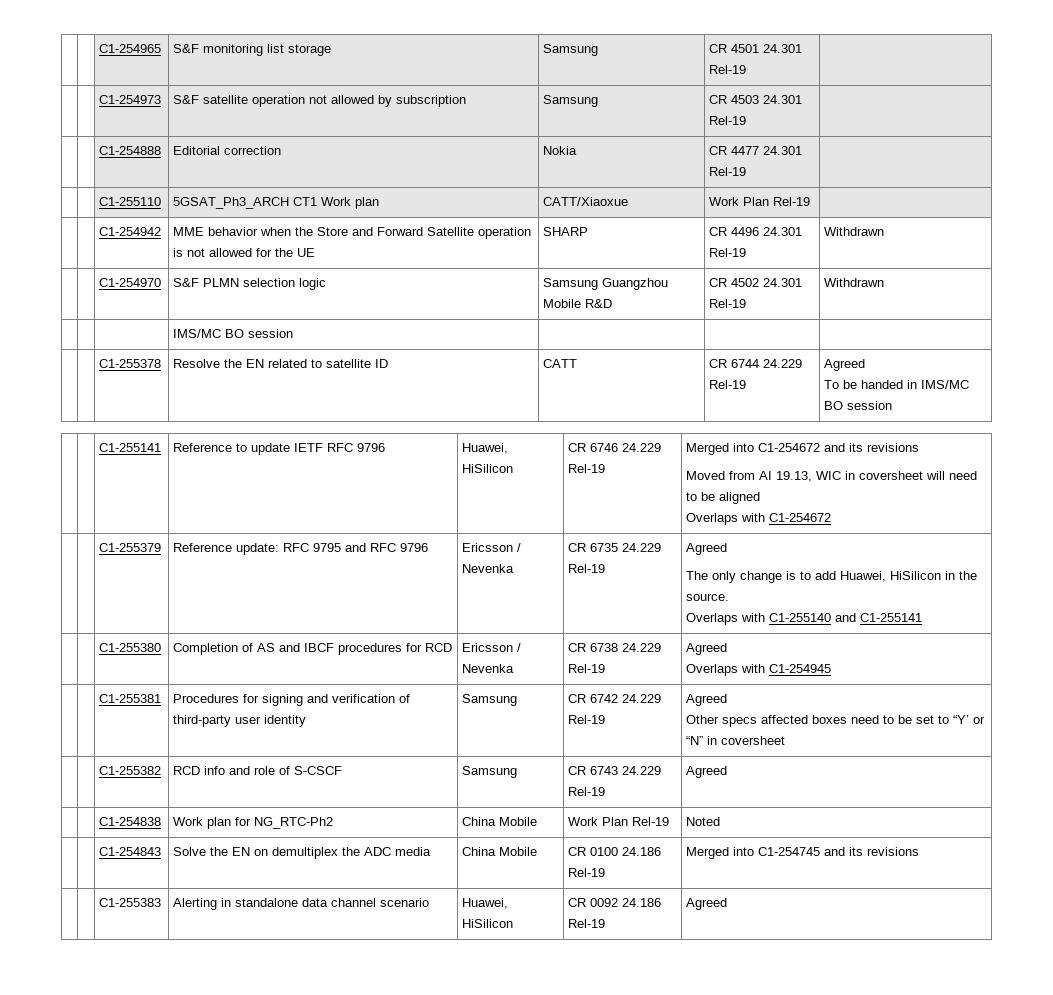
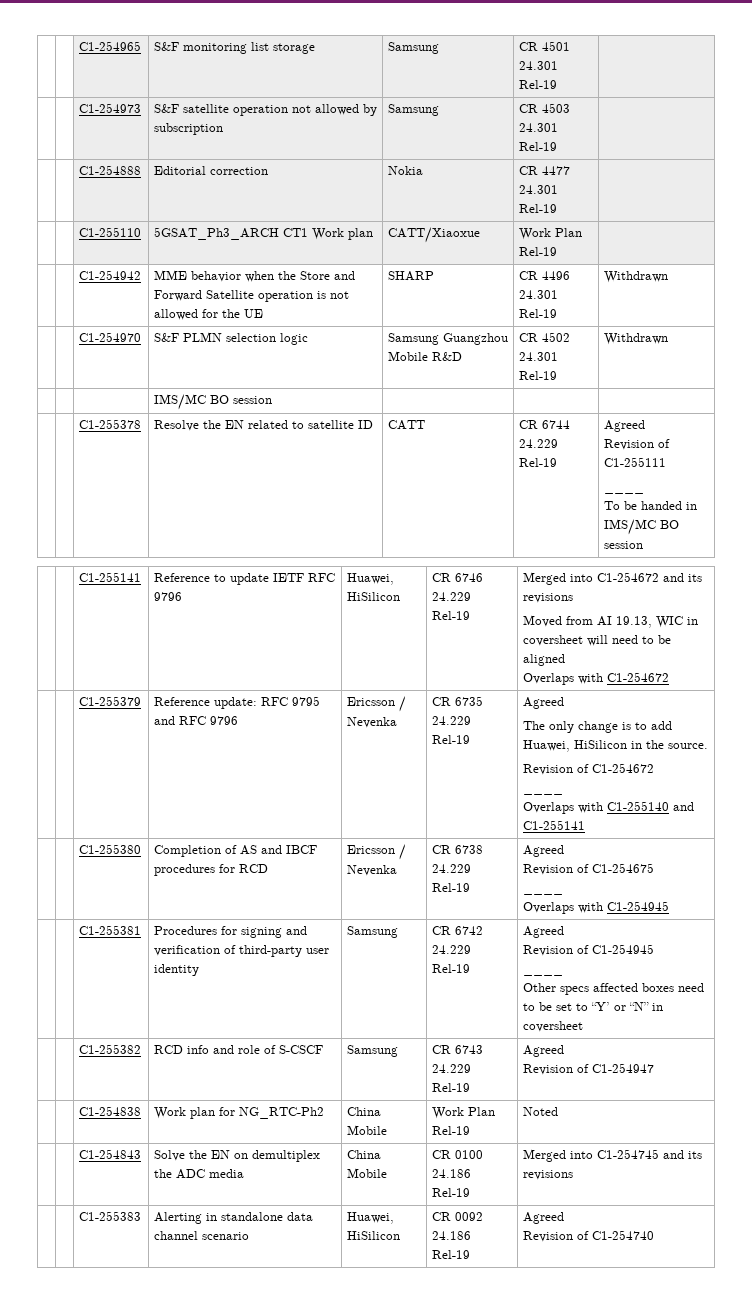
  | | C1-255378 | Resolve the EN related to satellite ID | CATT | CR 6744 24.229 Rel-19 | Agreed
+ Revision of C1-255111
+ ____
  | | C1-255379 | Reference update: RFC 9795 and RFC 9796 | Ericsson / Nevenka | CR 6735 24.229 Rel-19 | Agreed
  The only change is to add Huawei, HiSilicon in the source.
+ Revision of C1-254672
+ ____
  | | C1-255380 | Completion of AS and IBCF procedures for RCD | Ericsson / Nevenka | CR 6738 24.229 Rel-19 | Agreed
+ Revision of C1-254675
+ ____
  | | C1-255381 | Procedures for signing and verification of third-party user identity | Samsung | CR 6742 24.229 Rel-19 | Agreed
+ Revision of C1-254945
+ ____
  | | C1-255382 | RCD info and role of S-CSCF | Samsung | CR 6743 24.229 Rel-19 | Agreed
+ Revision of C1-254947
  | | C1-255383 | Alerting in standalone data channel scenario | Huawei, HiSilicon | CR 0092 24.186 Rel-19 | Agreed
+ Revision of C1-254740

